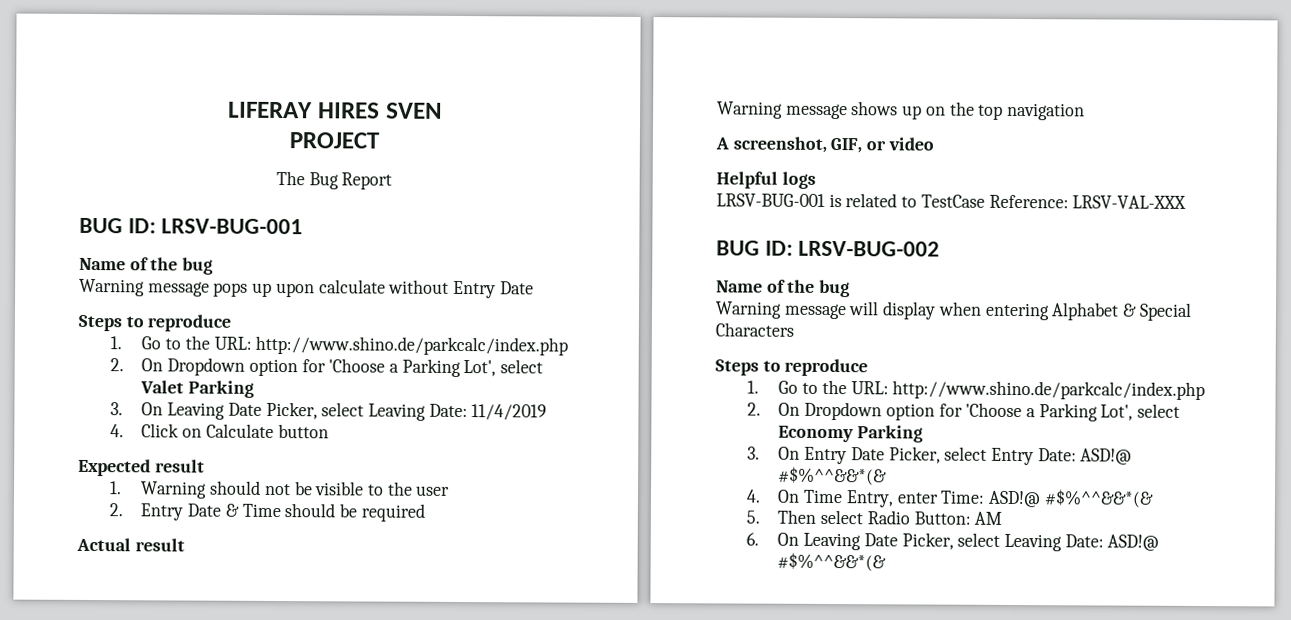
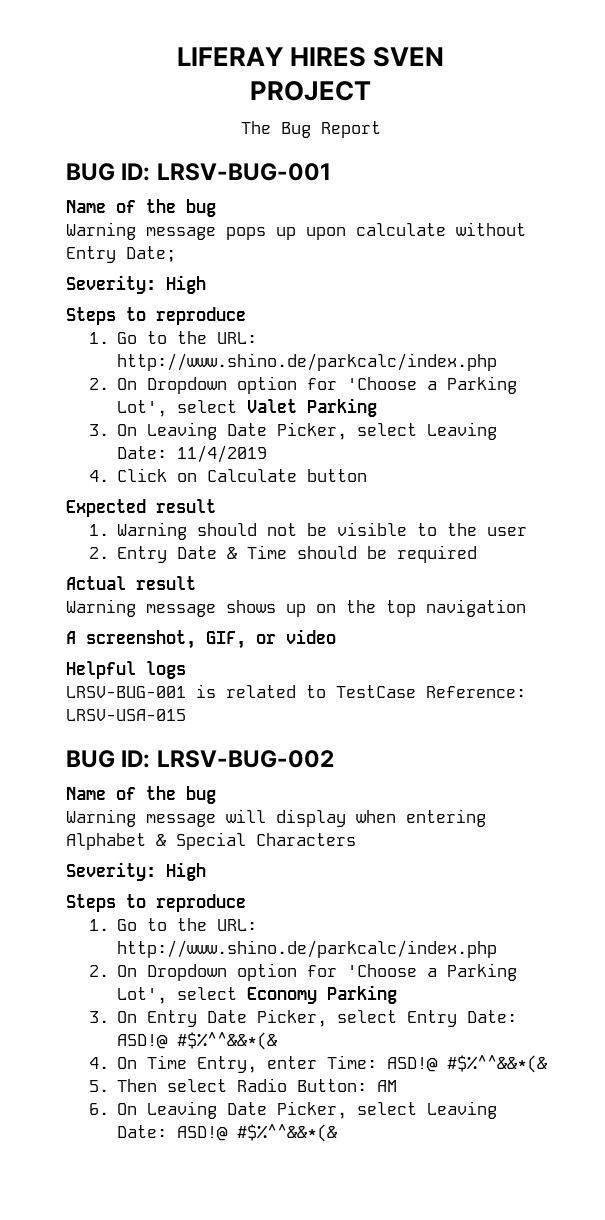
- Warning message pops up upon calculate without Entry Date
+ Warning message pops up upon calculate without Entry Date;
+ Severity: High
- LRSV-BUG-001 is related to TestCase Reference: LRSV-VAL-XXX
+ LRSV-BUG-001 is related to TestCase Reference: LRSV-USA-015
  Warning message will display when entering Alphabet & Special Characters
+ Severity: High

